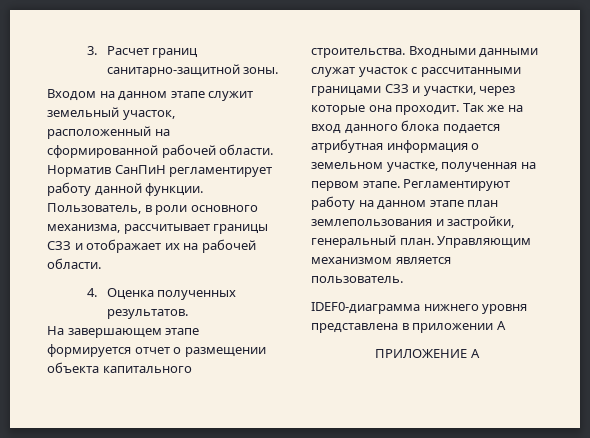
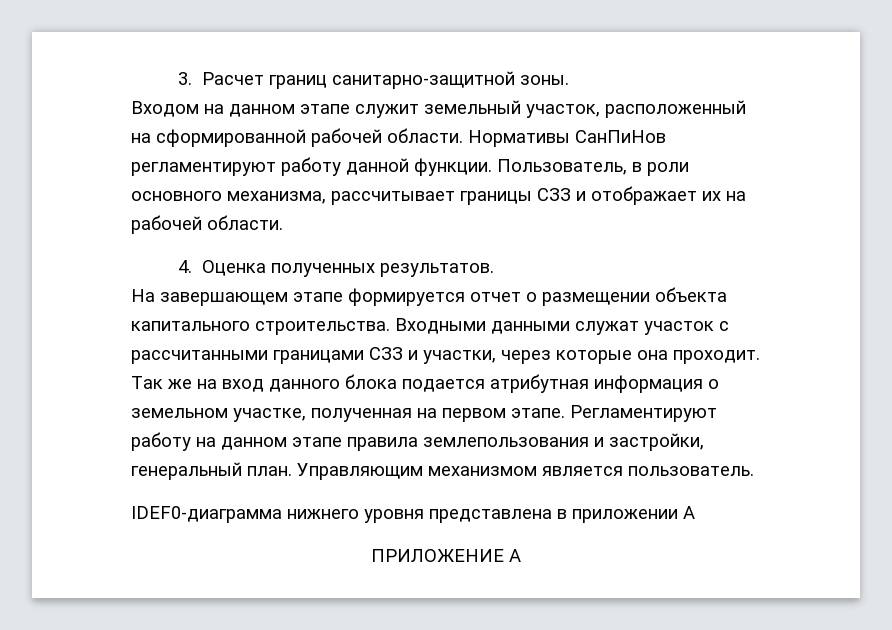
- Норматив СанПиН регламентирует работу данной функции.
+ Нормативы СанПиНов регламентируют работу данной функции.
- Регламентируют работу на данном этапе план землепользования и застройки, генеральный план.
+ Регламентируют работу на данном этапе правила землепользования и застройки, генеральный план.

